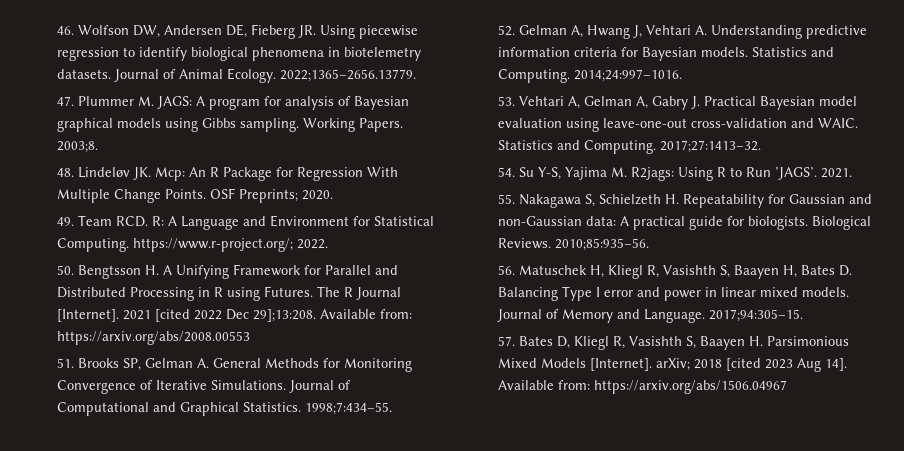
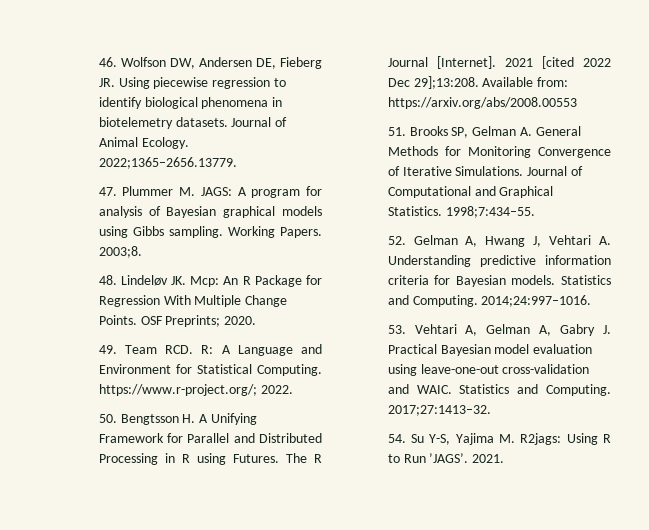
- 55. Nakagawa S, Schielzeth H. Repeatability for Gaussian and non-Gaussian data: A practical guide for biologists. Biological Reviews. 2010;85:935–56.
- 56. Matuschek H, Kliegl R, Vasishth S, Baayen H, Bates D. Balancing Type I error and power in linear mixed models. Journal of Memory and Language. 2017;94:305–15.
- 57. Bates D, Kliegl R, Vasishth S, Baayen H. Parsimonious Mixed Models [Internet]. arXiv; 2018 [cited 2023 Aug 14]. Available from: https://arxiv.org/abs/1506.04967

